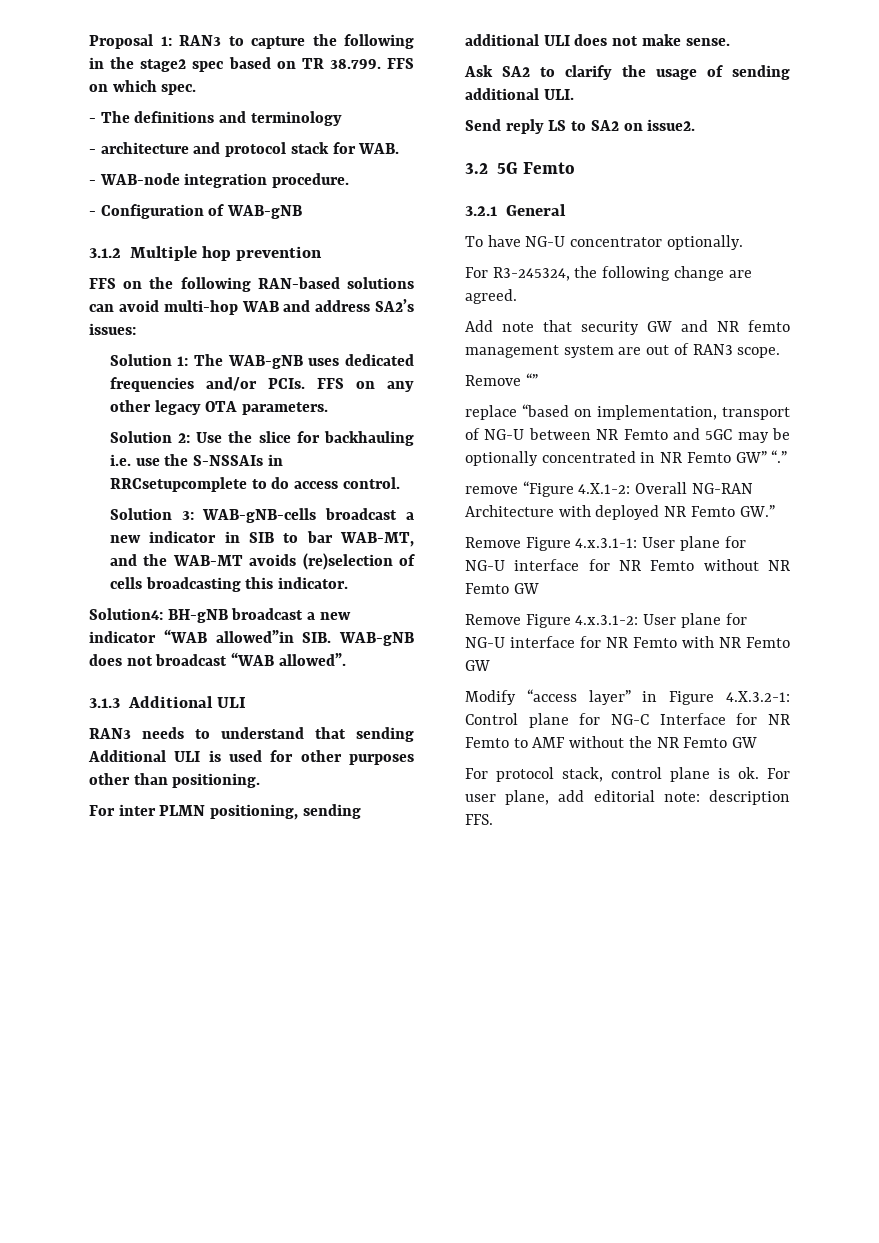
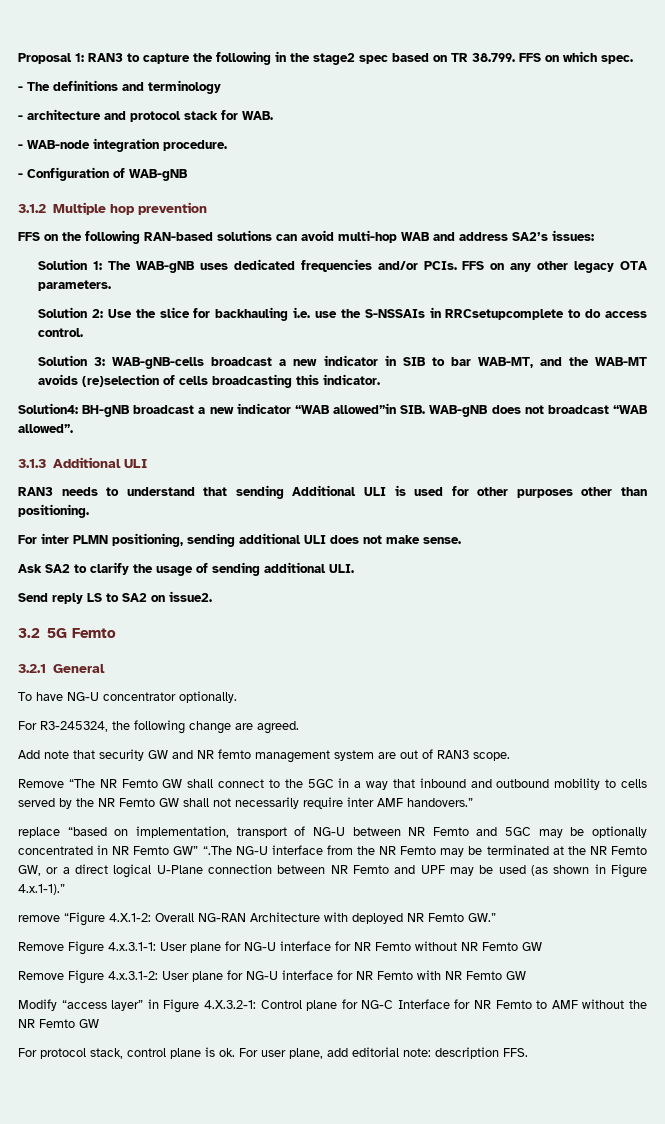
- Remove “”
+ Remove “The NR Femto GW shall connect to the 5GC in a way that inbound and outbound mobility to cells served by the NR Femto GW shall not necessarily require inter AMF handovers.”
- replace “based on implementation, transport of NG-U between NR Femto and 5GC may be optionally concentrated in NR Femto GW” “.”
+ replace “based on implementation, transport of NG-U between NR Femto and 5GC may be optionally concentrated in NR Femto GW” “.The NG-U interface from the NR Femto may be terminated at the NR Femto GW, or a direct logical U-Plane connection between NR Femto and UPF may be used (as shown in Figure 4.x.1-1).”

